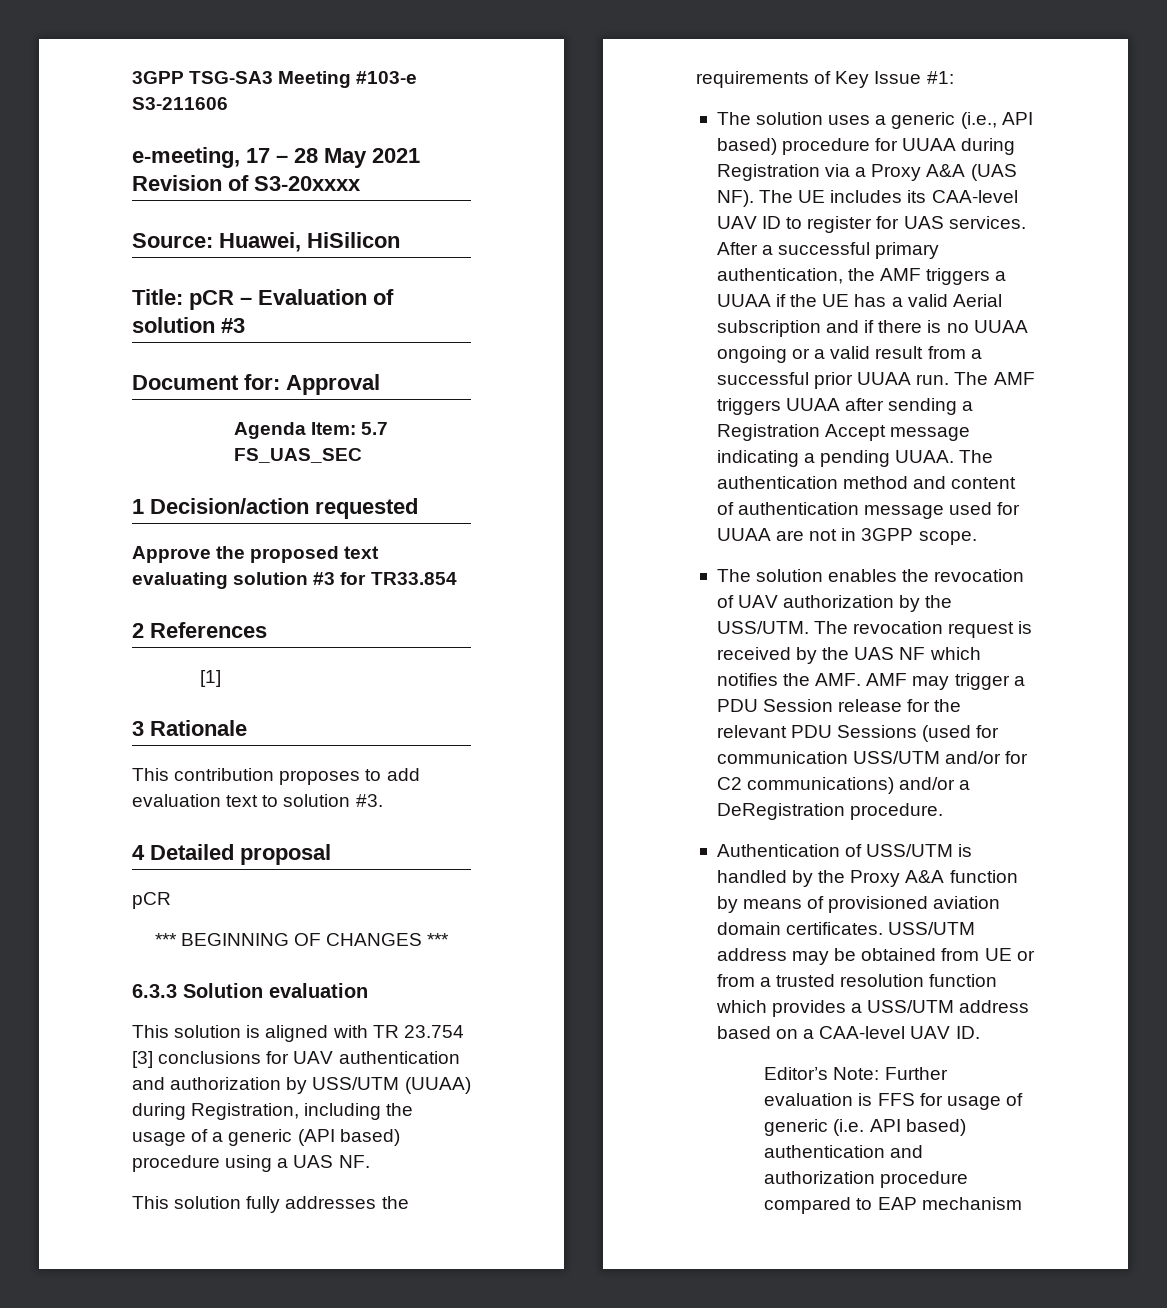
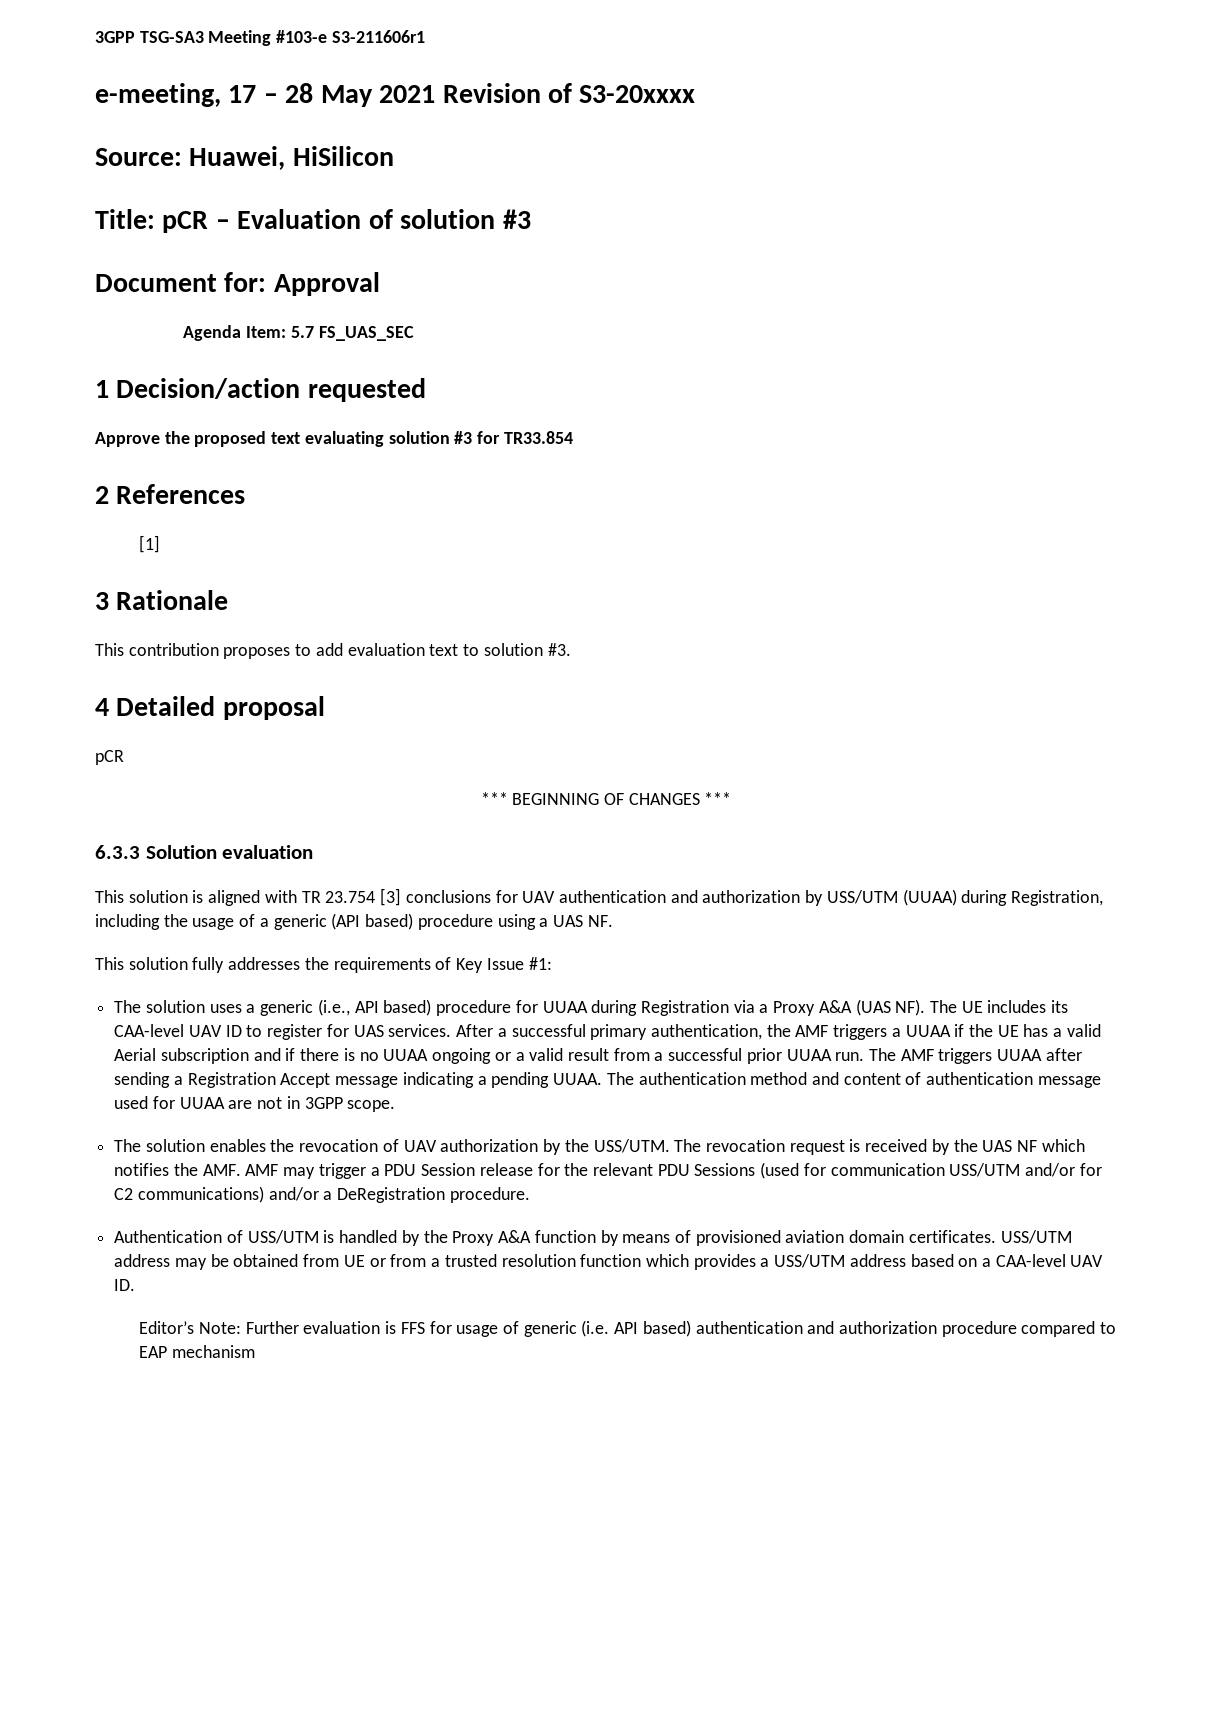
- 3GPP TSG-SA3 Meeting #103-e S3-211606
+ 3GPP TSG-SA3 Meeting #103-e S3-211606r1

